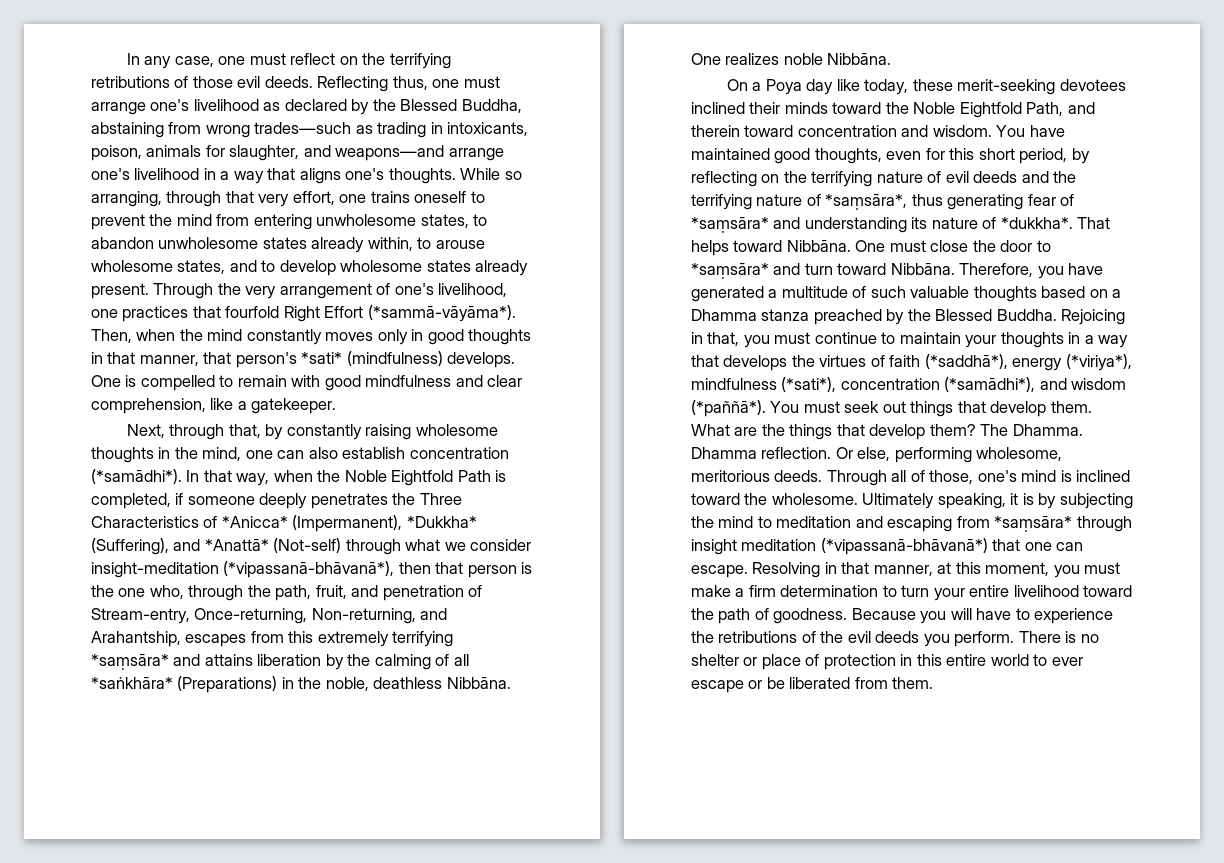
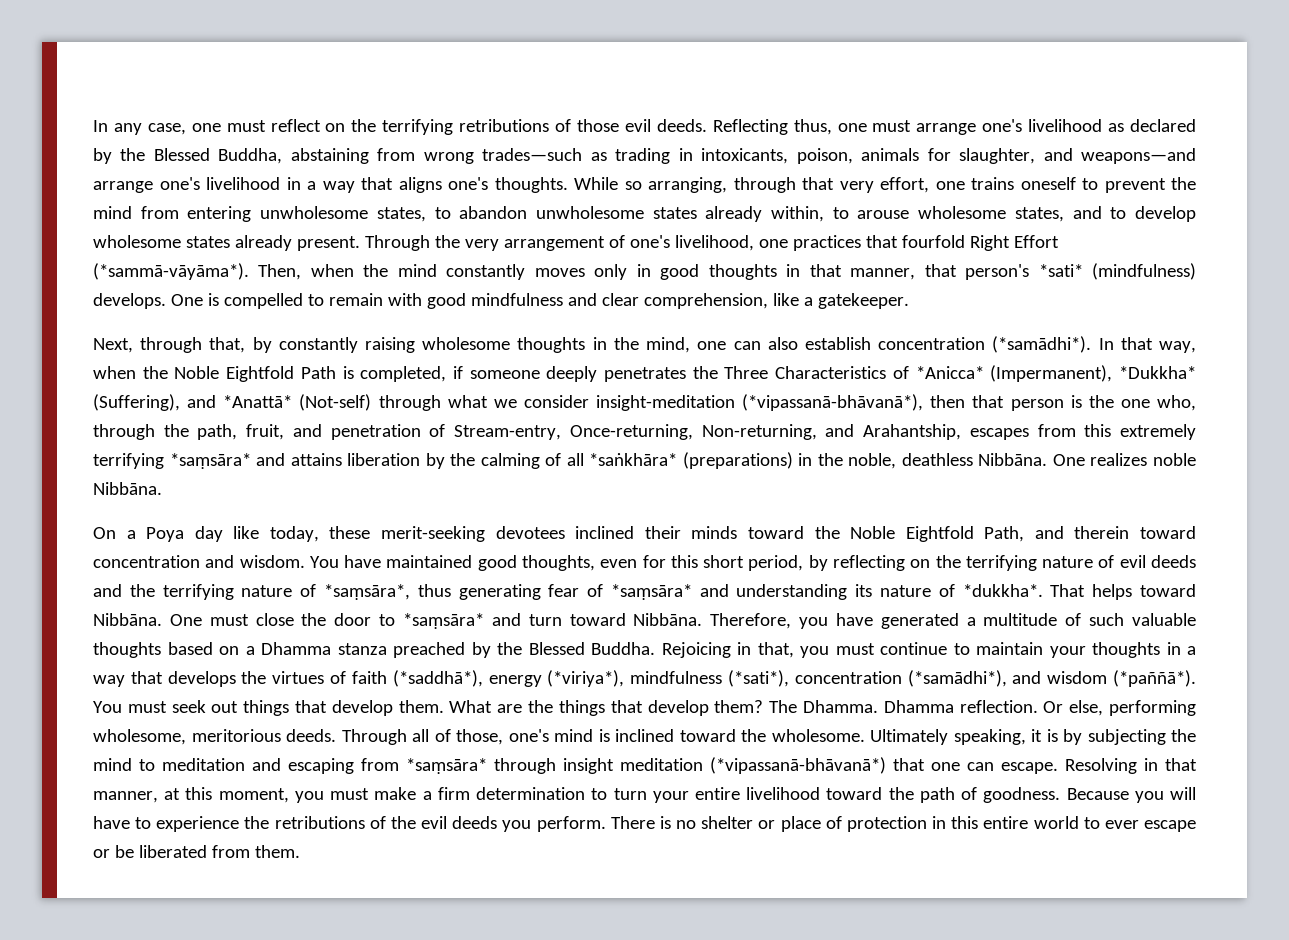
- In that way, when the Noble Eightfold Path is completed, if someone deeply penetrates the Three Characteristics of *Anicca* (Impermanent), *Dukkha* (Suffering), and *Anattā* (Not-self) through what we consider insight-meditation (*vipassanā-bhāvanā*), then that person is the one who, through the path, fruit, and penetration of Stream-entry, Once-returning, Non-returning, and Arahantship, escapes from this extremely terrifying *saṃsāra* and attains liberation by the calming of all *saṅkhāra* (Preparations) in the noble, deathless Nibbāna.
+ In that way, when the Noble Eightfold Path is completed, if someone deeply penetrates the Three Characteristics of *Anicca* (Impermanent), *Dukkha* (Suffering), and *Anattā* (Not-self) through what we consider insight-meditation (*vipassanā-bhāvanā*), then that person is the one who, through the path, fruit, and penetration of Stream-entry, Once-returning, Non-returning, and Arahantship, escapes from this extremely terrifying *saṃsāra* and attains liberation by the calming of all *saṅkhāra* (preparations) in the noble, deathless Nibbāna.

